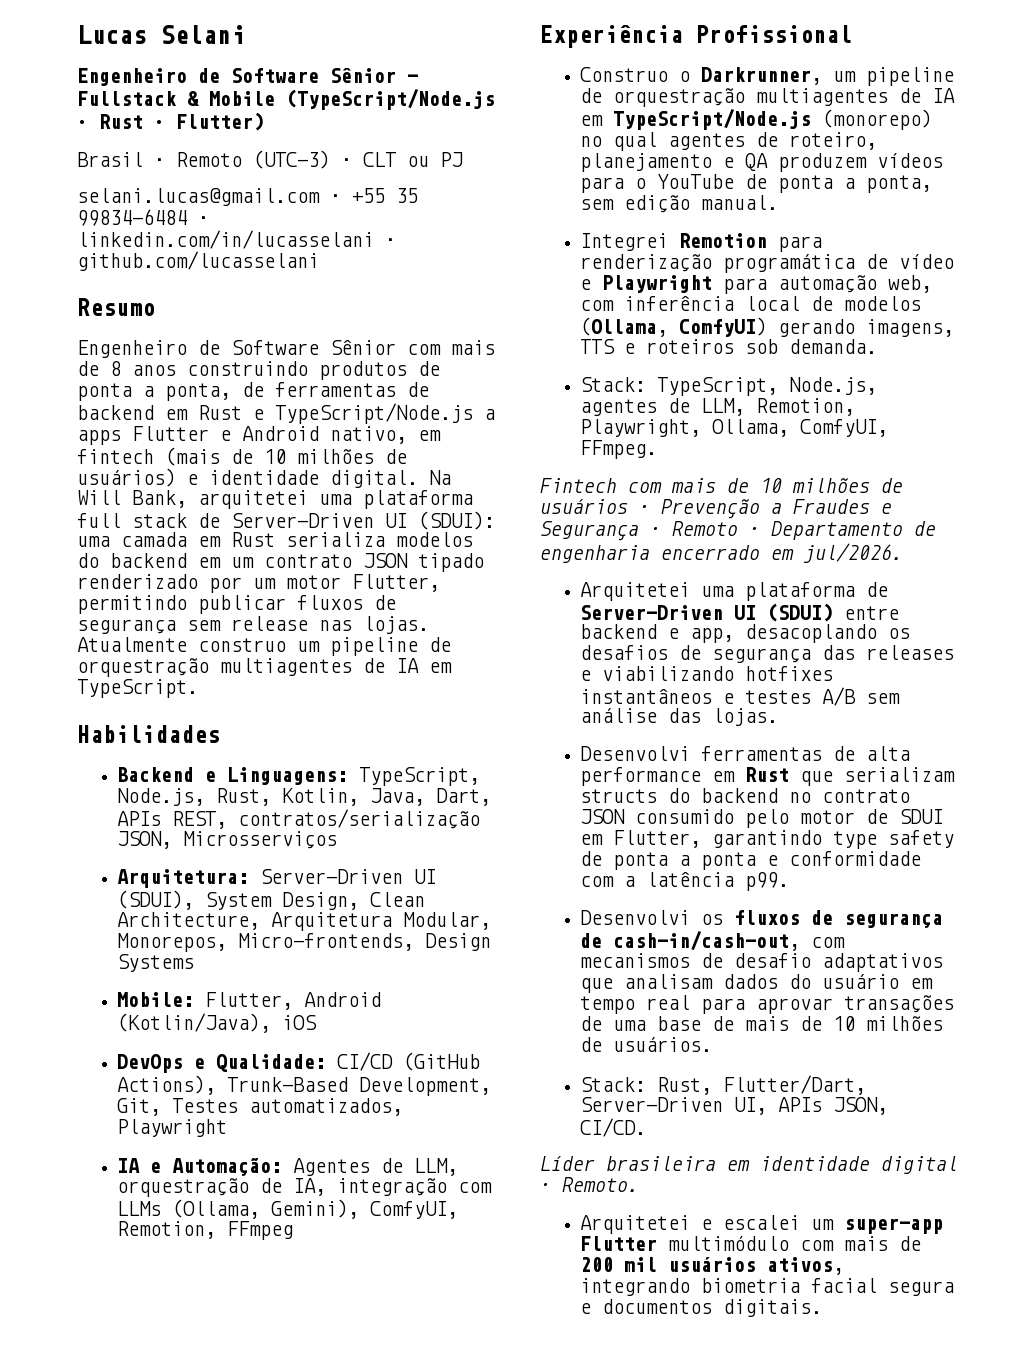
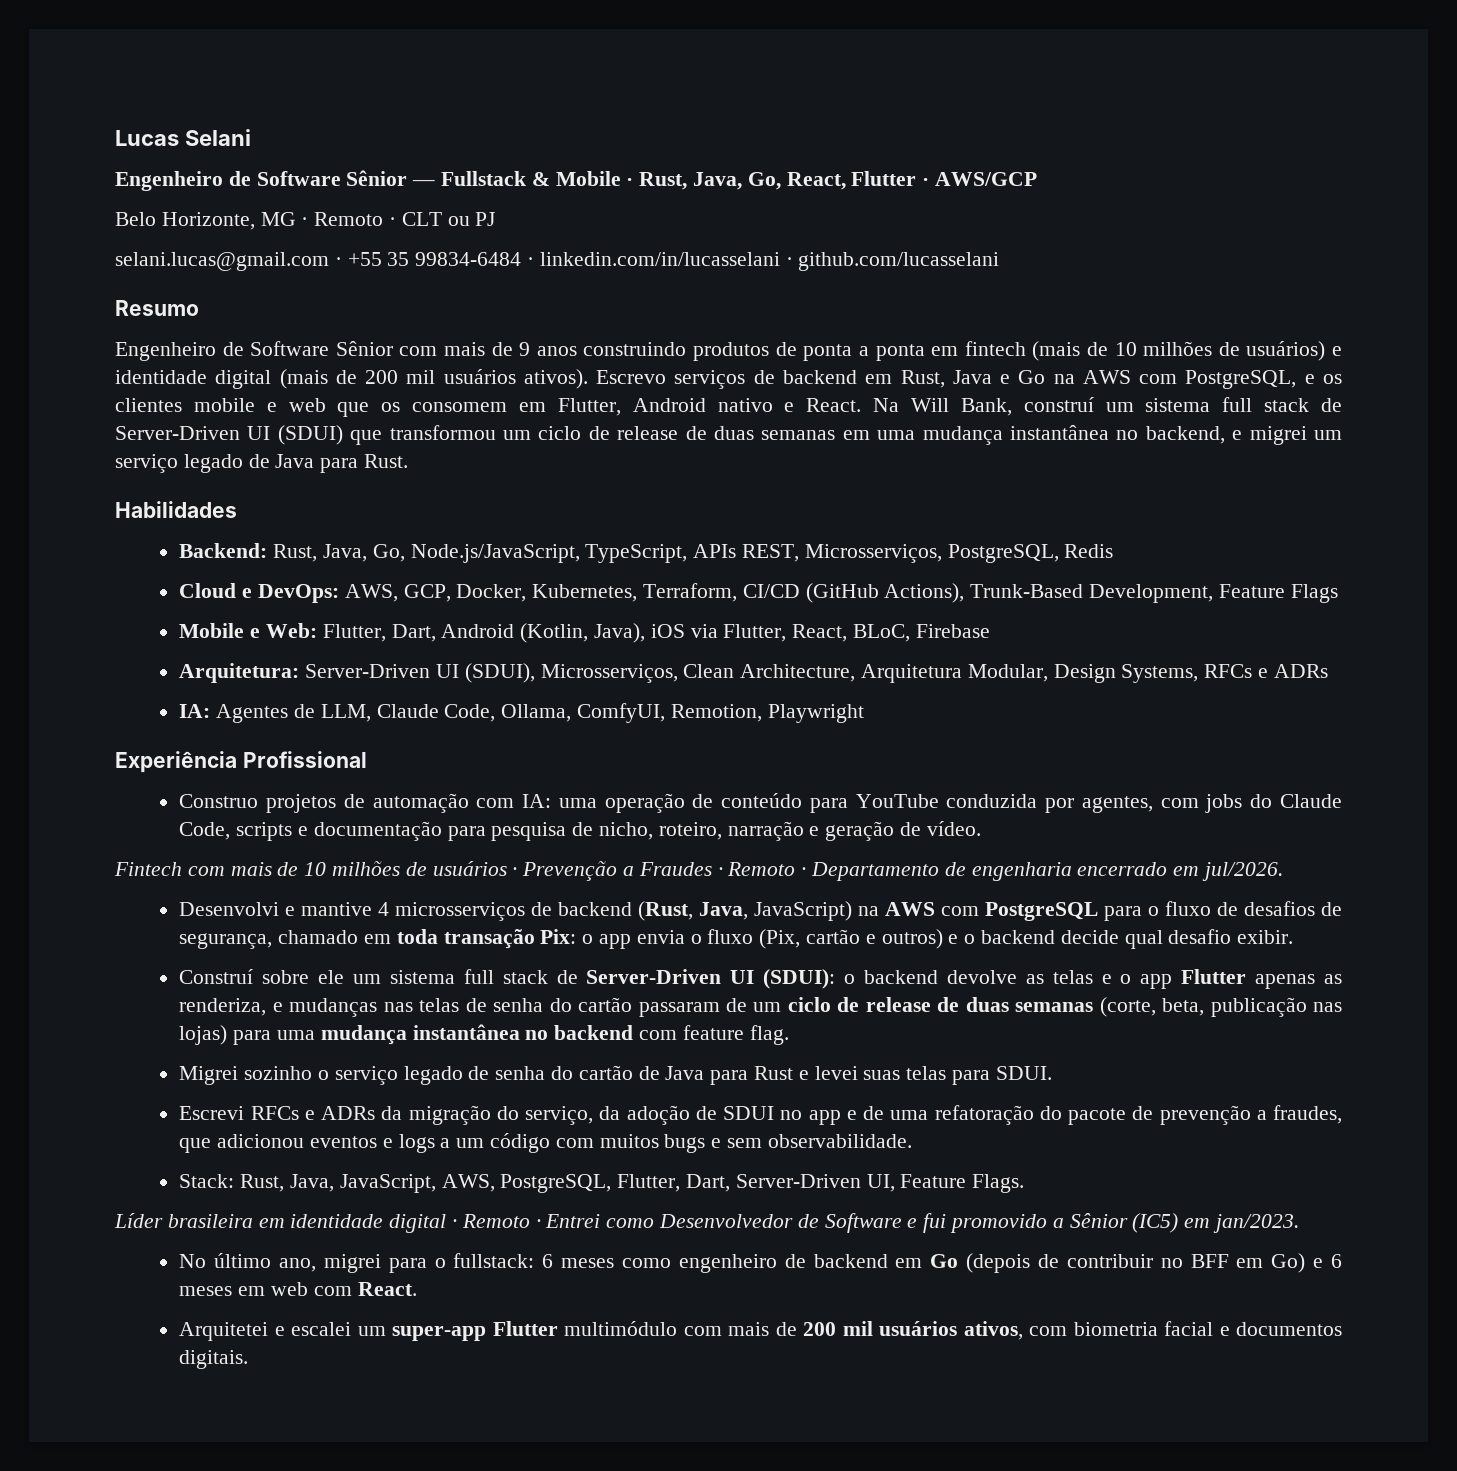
- Engenheiro de Software Sênior — Fullstack & Mobile (TypeScript/Node.js · Rust · Flutter)
- Brasil · Remoto (UTC-3) · CLT ou PJ
+ Engenheiro de Software Sênior — Fullstack & Mobile · Rust, Java, Go, React, Flutter · AWS/GCP
+ Belo Horizonte, MG · Remoto · CLT ou PJ
- Engenheiro de Software Sênior com mais de 8 anos construindo produtos de ponta a ponta, de ferramentas de backend em Rust e TypeScript/Node.js a apps Flutter e Android nativo, em fintech (mais de 10 milhões de usuários) e identidade digital. Na Will Bank, arquitetei uma plataforma full stack de Server-Driven UI (SDUI): uma camada em Rust serializa modelos do backend em um contrato JSON tipado renderizado por um motor Flutter, permitindo publicar fluxos de segurança sem release nas lojas. Atualmente construo um pipeline de orquestração multiagentes de IA em TypeScript.
+ Engenheiro de Software Sênior com mais de 9 anos construindo produtos de ponta a ponta em fintech (mais de 10 milhões de usuários) e identidade digital (mais de 200 mil usuários ativos). Escrevo serviços de backend em Rust, Java e Go na AWS com PostgreSQL, e os clientes mobile e web que os consomem em Flutter, Android nativo e React. Na Will Bank, construí um sistema full stack de Server-Driven UI (SDUI) que transformou um ciclo de release de duas semanas em uma mudança instantânea no backend, e migrei um serviço legado de Java para Rust.
  Habilidades
- Backend e Linguagens: TypeScript, Node.js, Rust, Kotlin, Java, Dart, APIs REST, contratos/serialização JSON, Microsserviços
+ Backend: Rust, Java, Go, Node.js/JavaScript, TypeScript, APIs REST, Microsserviços, PostgreSQL, Redis
+ Cloud e DevOps: AWS, GCP, Docker, Kubernetes, Terraform, CI/CD (GitHub Actions), Trunk-Based Development, Feature Flags
+ Mobile e Web: Flutter, Dart, Android (Kotlin, Java), iOS via Flutter, React, BLoC, Firebase
- Arquitetura: Server-Driven UI (SDUI), System Design, Clean Architecture, Arquitetura Modular, Monorepos, Micro-frontends, Design Systems
- Mobile: Flutter, Android (Kotlin/Java), iOS
- DevOps e Qualidade: CI/CD (GitHub Actions), Trunk-Based Development, Git, Testes automatizados, Playwright
- IA e Automação: Agentes de LLM, orquestração de IA, integração com LLMs (Ollama, Gemini), ComfyUI, Remotion, FFmpeg
+ Arquitetura: Server-Driven UI (SDUI), Microsserviços, Clean Architecture, Arquitetura Modular, Design Systems, RFCs e ADRs
+ IA: Agentes de LLM, Claude Code, Ollama, ComfyUI, Remotion, Playwright
- Construo o Darkrunner, um pipeline de orquestração multiagentes de IA em TypeScript/Node.js (monorepo) no qual agentes de roteiro, planejamento e QA produzem vídeos para o YouTube de ponta a ponta, sem edição manual.
- Integrei Remotion para renderização programática de vídeo e Playwright para automação web, com inferência local de modelos (Ollama, ComfyUI) gerando imagens, TTS e roteiros sob demanda.
- Stack: TypeScript, Node.js, agentes de LLM, Remotion, Playwright, Ollama, ComfyUI, FFmpeg.
+ Construo projetos de automação com IA: uma operação de conteúdo para YouTube conduzida por agentes, com jobs do Claude Code, scripts e documentação para pesquisa de nicho, roteiro, narração e geração de vídeo.
- Fintech com mais de 10 milhões de usuários · Prevenção a Fraudes e Segurança · Remoto · Departamento de engenharia encerrado em jul/2026.
+ Fintech com mais de 10 milhões de usuários · Prevenção a Fraudes · Remoto · Departamento de engenharia encerrado em jul/2026.
- Arquitetei uma plataforma de Server-Driven UI (SDUI) entre backend e app, desacoplando os desafios de segurança das releases e viabilizando hotfixes instantâneos e testes A/B sem análise das lojas.
- Desenvolvi ferramentas de alta performance em Rust que serializam structs do backend no contrato JSON consumido pelo motor de SDUI em Flutter, garantindo type safety de ponta a ponta e conformidade com a latência p99.
- Desenvolvi os fluxos de segurança de cash-in/cash-out, com mecanismos de desafio adaptativos que analisam dados do usuário em tempo real para aprovar transações de uma base de mais de 10 milhões de usuários.
- Stack: Rust, Flutter/Dart, Server-Driven UI, APIs JSON, CI/CD.
+ Desenvolvi e mantive 4 microsserviços de backend (Rust, Java, JavaScript) na AWS com PostgreSQL para o fluxo de desafios de segurança, chamado em toda transação Pix: o app envia o fluxo (Pix, cartão e outros) e o backend decide qual desafio exibir.
+ Construí sobre ele um sistema full stack de Server-Driven UI (SDUI): o backend devolve as telas e o app Flutter apenas as renderiza, e mudanças nas telas de senha do cartão passaram de um ciclo de release de duas semanas (corte, beta, publicação nas lojas) para uma mudança instantânea no backend com feature flag.
+ Migrei sozinho o serviço legado de senha do cartão de Java para Rust e levei suas telas para SDUI.
+ Escrevi RFCs e ADRs da migração do serviço, da adoção de SDUI no app e de uma refatoração do pacote de prevenção a fraudes, que adicionou eventos e logs a um código com muitos bugs e sem observabilidade.
+ Stack: Rust, Java, JavaScript, AWS, PostgreSQL, Flutter, Dart, Server-Driven UI, Feature Flags.
- Líder brasileira em identidade digital · Remoto.
+ Líder brasileira em identidade digital · Remoto · Entrei como Desenvolvedor de Software e fui promovido a Sênior (IC5) em jan/2023.
+ No último ano, migrei para o fullstack: 6 meses como engenheiro de backend em Go (depois de contribuir no BFF em Go) e 6 meses em web com React.
- Arquitetei e escalei um super-app Flutter multimódulo com mais de 200 mil usuários ativos, integrando biometria facial segura e documentos digitais.
+ Arquitetei e escalei um super-app Flutter multimódulo com mais de 200 mil usuários ativos, com biometria facial e documentos digitais.

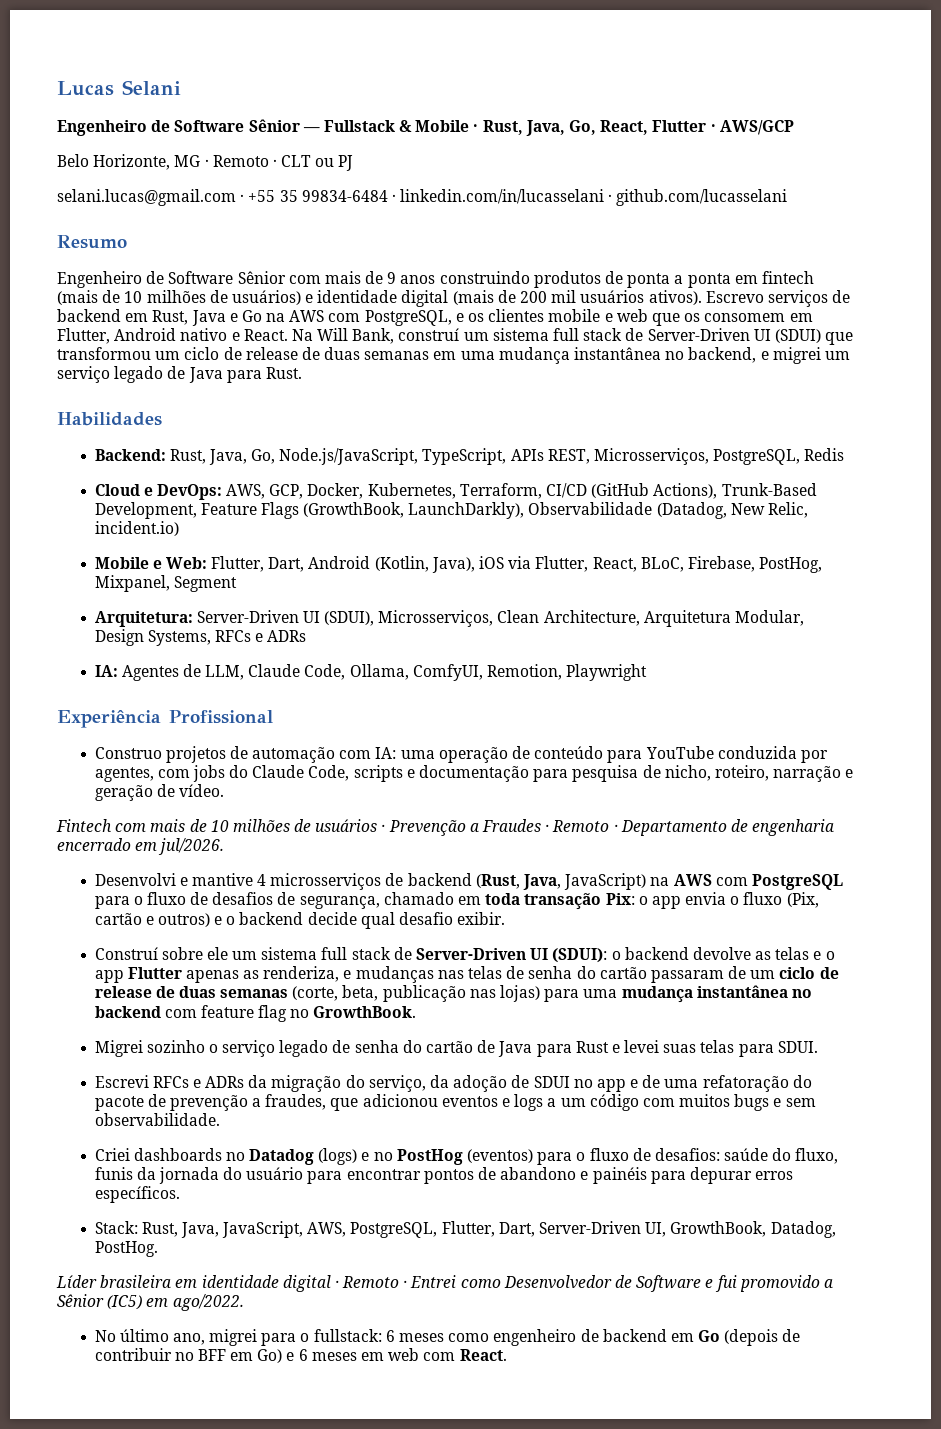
- Cloud e DevOps: AWS, GCP, Docker, Kubernetes, Terraform, CI/CD (GitHub Actions), Trunk-Based Development, Feature Flags
+ Cloud e DevOps: AWS, GCP, Docker, Kubernetes, Terraform, CI/CD (GitHub Actions), Trunk-Based Development, Feature Flags (GrowthBook, LaunchDarkly), Observabilidade (Datadog, New Relic, incident.io)
- Mobile e Web: Flutter, Dart, Android (Kotlin, Java), iOS via Flutter, React, BLoC, Firebase
+ Mobile e Web: Flutter, Dart, Android (Kotlin, Java), iOS via Flutter, React, BLoC, Firebase, PostHog, Mixpanel, Segment
- Construí sobre ele um sistema full stack de Server-Driven UI (SDUI): o backend devolve as telas e o app Flutter apenas as renderiza, e mudanças nas telas de senha do cartão passaram de um ciclo de release de duas semanas (corte, beta, publicação nas lojas) para uma mudança instantânea no backend com feature flag.
+ Construí sobre ele um sistema full stack de Server-Driven UI (SDUI): o backend devolve as telas e o app Flutter apenas as renderiza, e mudanças nas telas de senha do cartão passaram de um ciclo de release de duas semanas (corte, beta, publicação nas lojas) para uma mudança instantânea no backend com feature flag no GrowthBook.
+ Criei dashboards no Datadog (logs) e no PostHog (eventos) para o fluxo de desafios: saúde do fluxo, funis da jornada do usuário para encontrar pontos de abandono e painéis para depurar erros específicos.
- Stack: Rust, Java, JavaScript, AWS, PostgreSQL, Flutter, Dart, Server-Driven UI, Feature Flags.
+ Stack: Rust, Java, JavaScript, AWS, PostgreSQL, Flutter, Dart, Server-Driven UI, GrowthBook, Datadog, PostHog.
- Líder brasileira em identidade digital · Remoto · Entrei como Desenvolvedor de Software e fui promovido a Sênior (IC5) em jan/2023.
+ Líder brasileira em identidade digital · Remoto · Entrei como Desenvolvedor de Software e fui promovido a Sênior (IC5) em ago/2022.
- Arquitetei e escalei um super-app Flutter multimódulo com mais de 200 mil usuários ativos, com biometria facial e documentos digitais.

